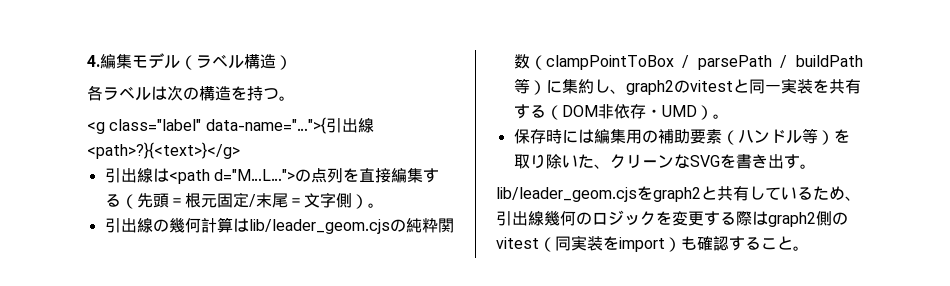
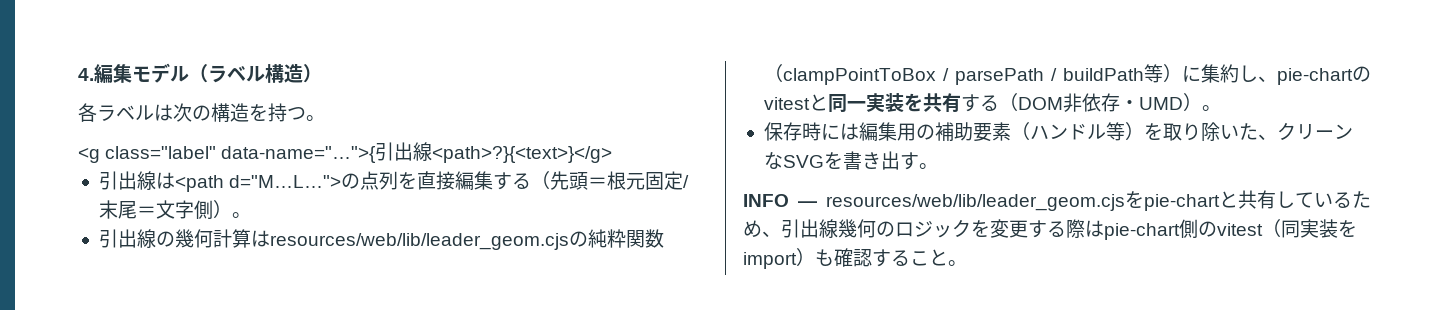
- 引出線の幾何計算はlib/leader_geom.cjsの純粋関数（clampPointToBox / parsePath / buildPath等）に集約し、graph2のvitestと同一実装を共有する（DOM非依存・UMD）。
+ 引出線の幾何計算はresources/web/lib/leader_geom.cjsの純粋関数（clampPointToBox / parsePath / buildPath等）に集約し、pie-chartのvitestと同一実装を共有する（DOM非依存・UMD）。
- lib/leader_geom.cjsをgraph2と共有しているため、引出線幾何のロジックを変更する際はgraph2側のvitest（同実装をimport）も確認すること。
+ INFO — resources/web/lib/leader_geom.cjsをpie-chartと共有しているため、引出線幾何のロジックを変更する際はpie-chart側のvitest（同実装をimport）も確認すること。

